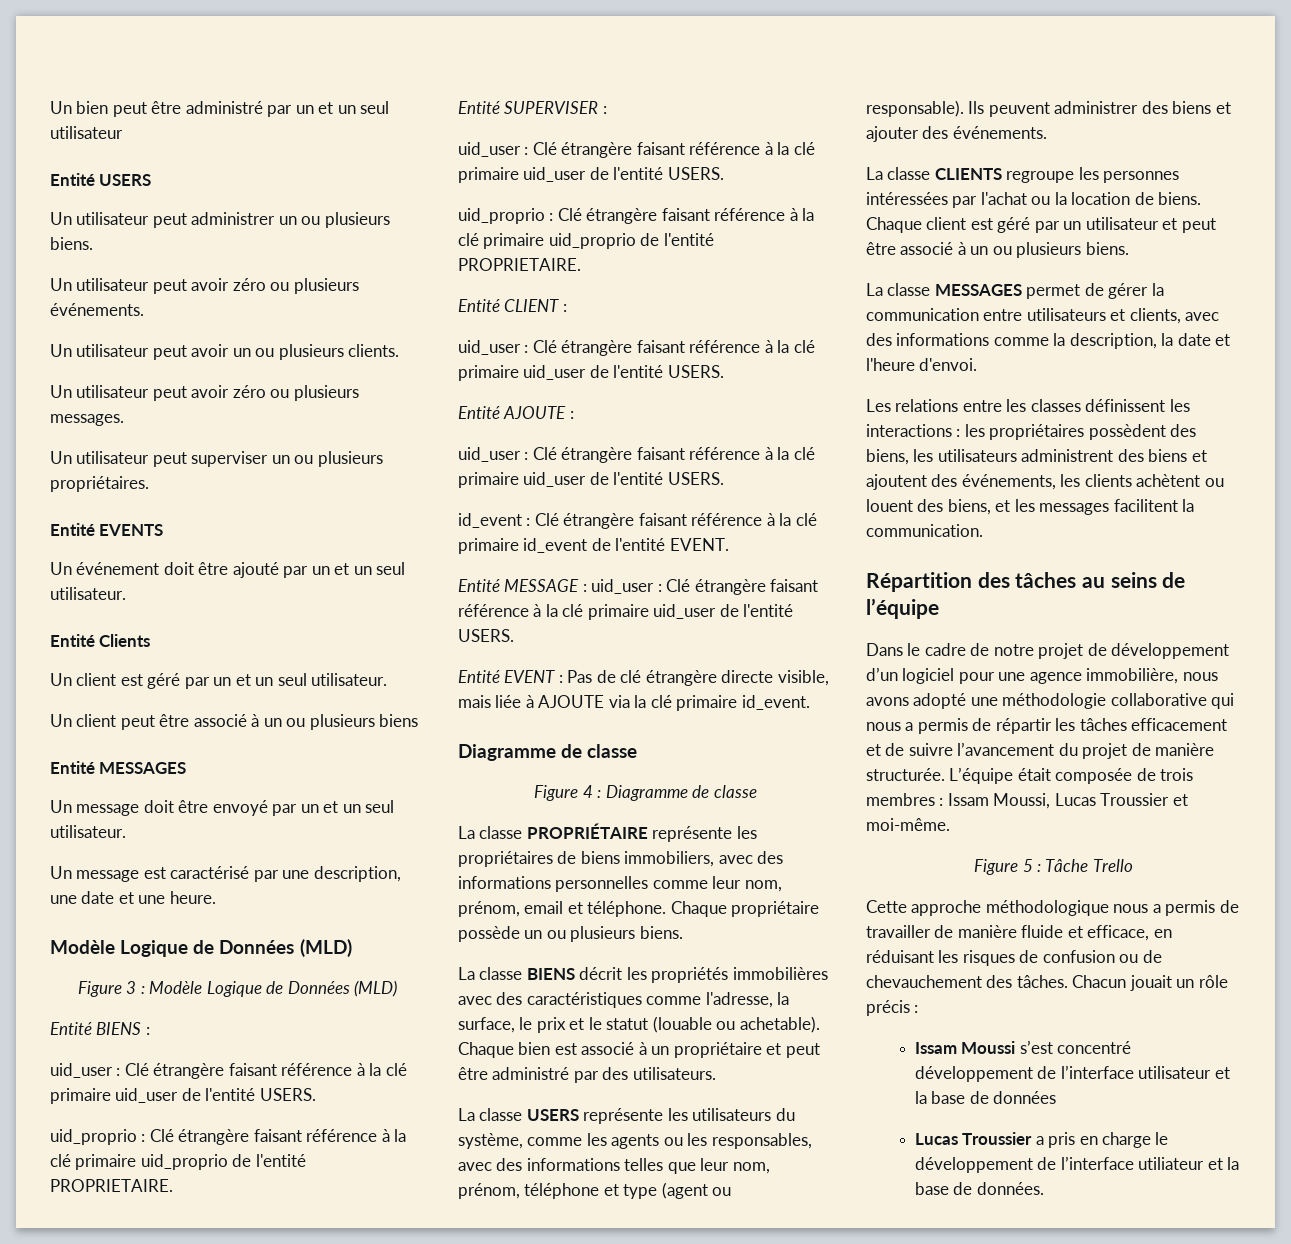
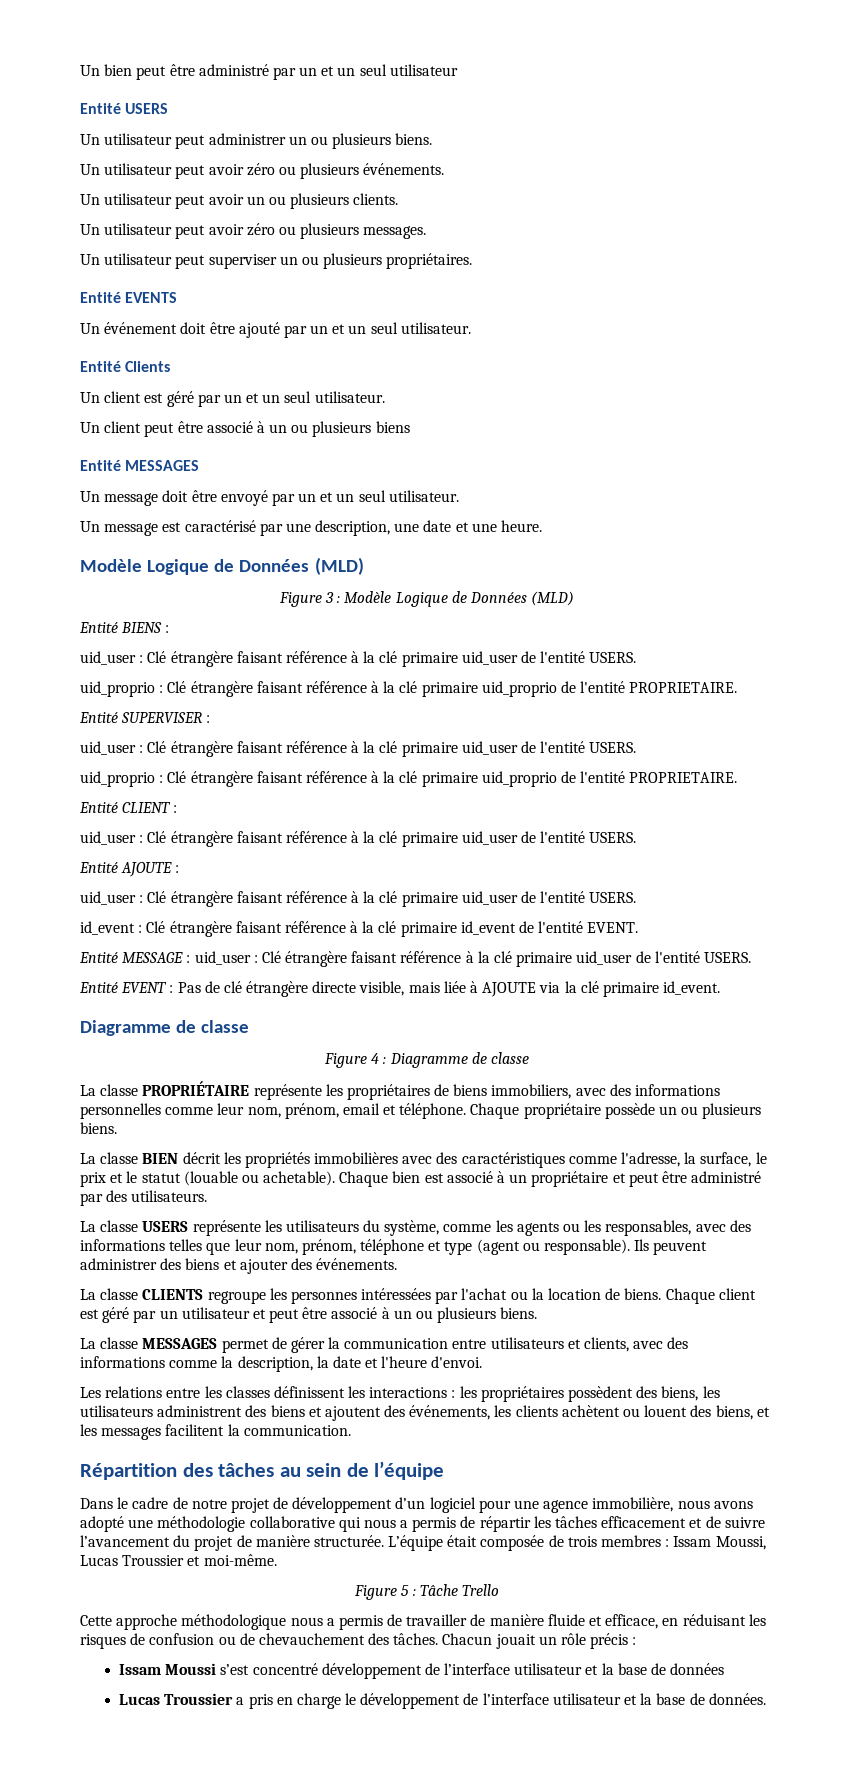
- La classe BIENS décrit les propriétés immobilières avec des caractéristiques comme l'adresse, la surface, le prix et le statut (louable ou achetable).
+ La classe BIEN décrit les propriétés immobilières avec des caractéristiques comme l'adresse, la surface, le prix et le statut (louable ou achetable).
- Répartition des tâches au seins de l’équipe
+ Répartition des tâches au sein de l’équipe
- Lucas Troussier a pris en charge le développement de l’interface utiliateur et la base de données.
+ Lucas Troussier a pris en charge le développement de l’interface utilisateur et la base de données.

